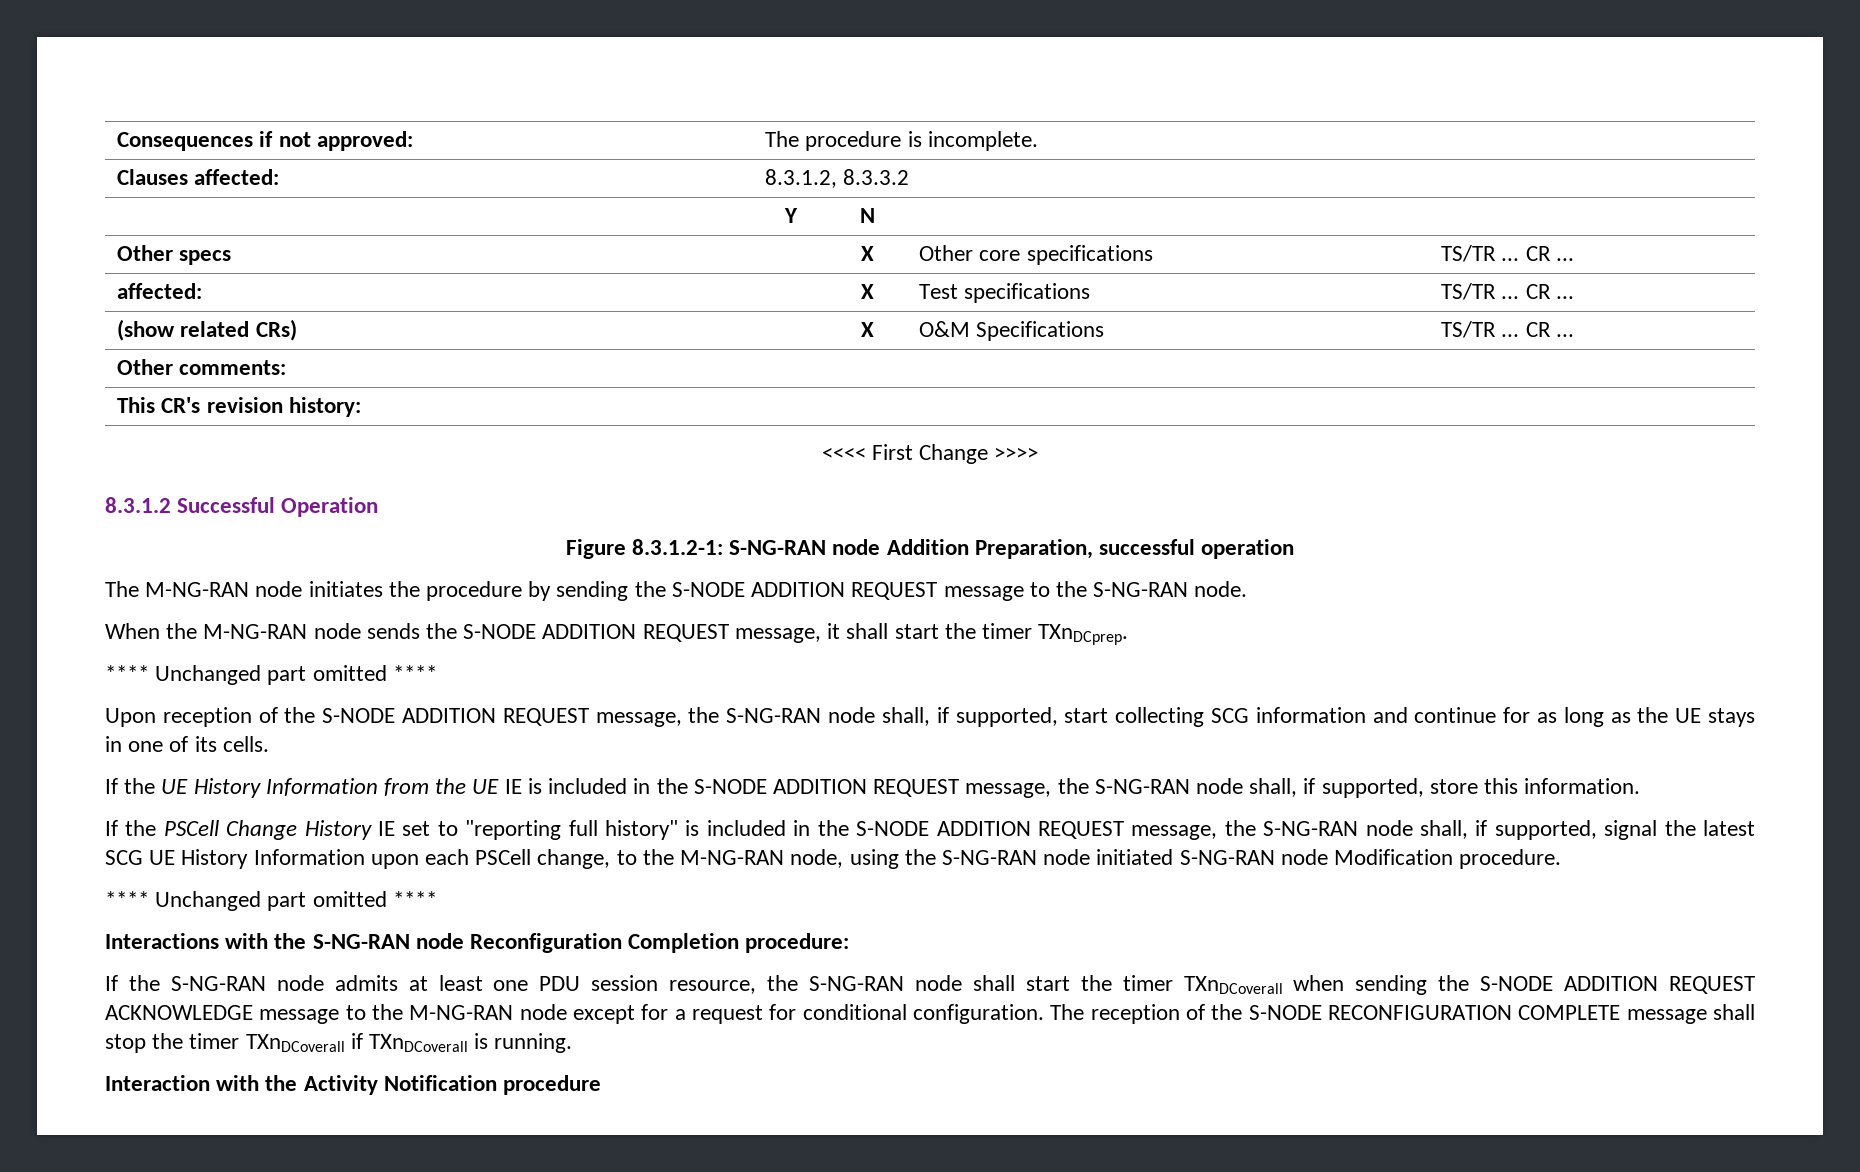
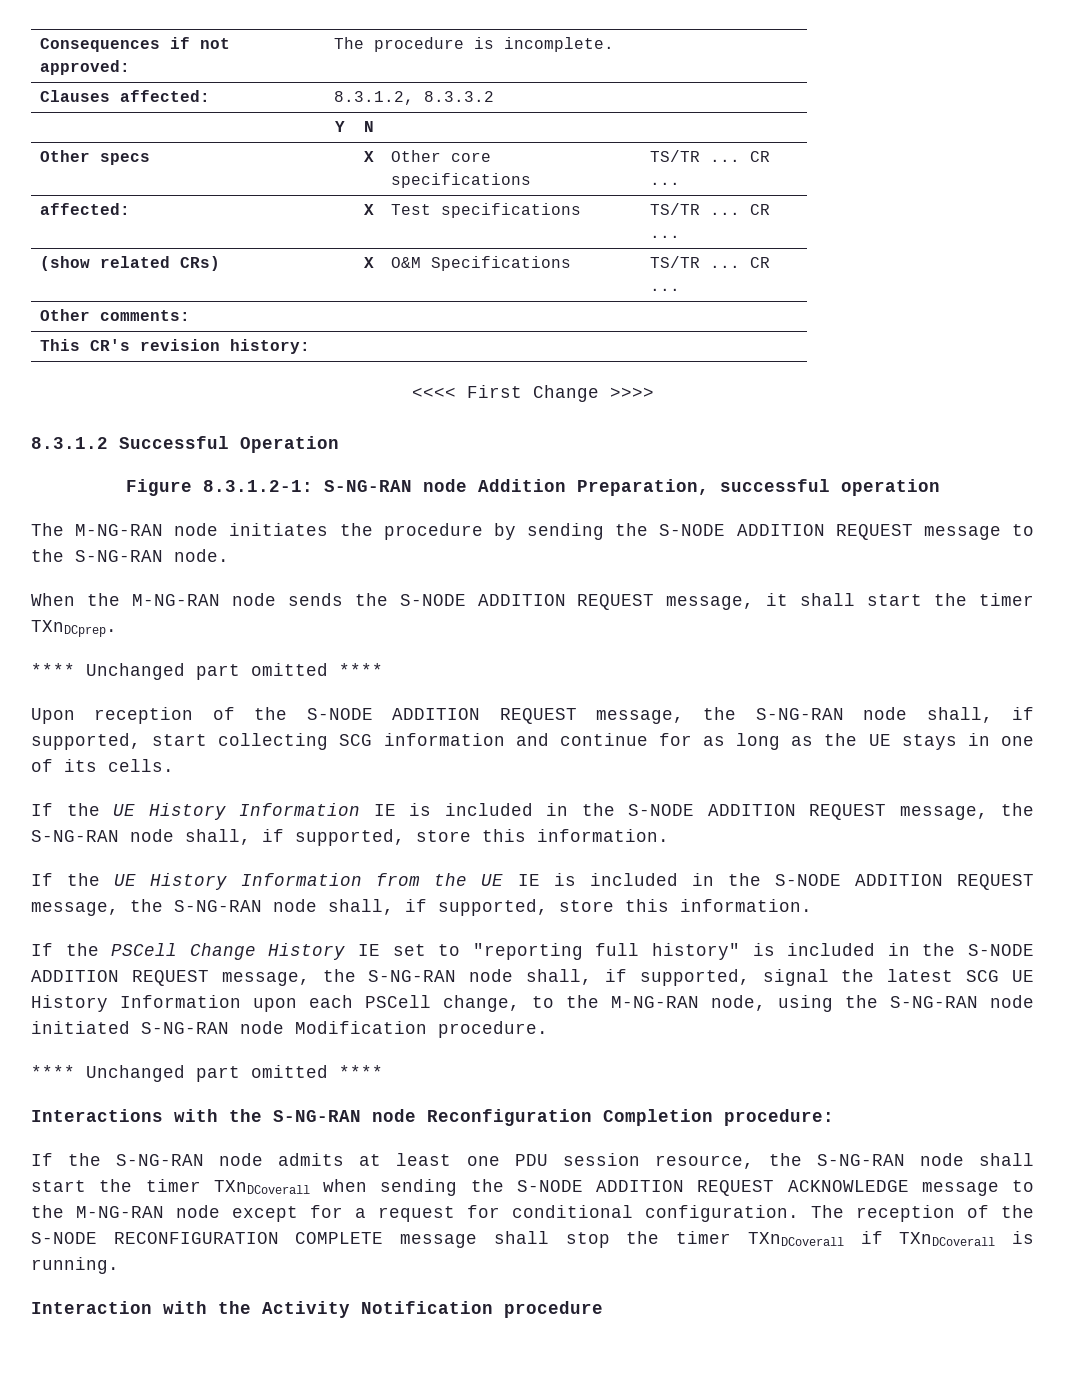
+ If the UE History Information IE is included in the S-NODE ADDITION REQUEST message, the S-NG-RAN node shall, if supported, store this information.

